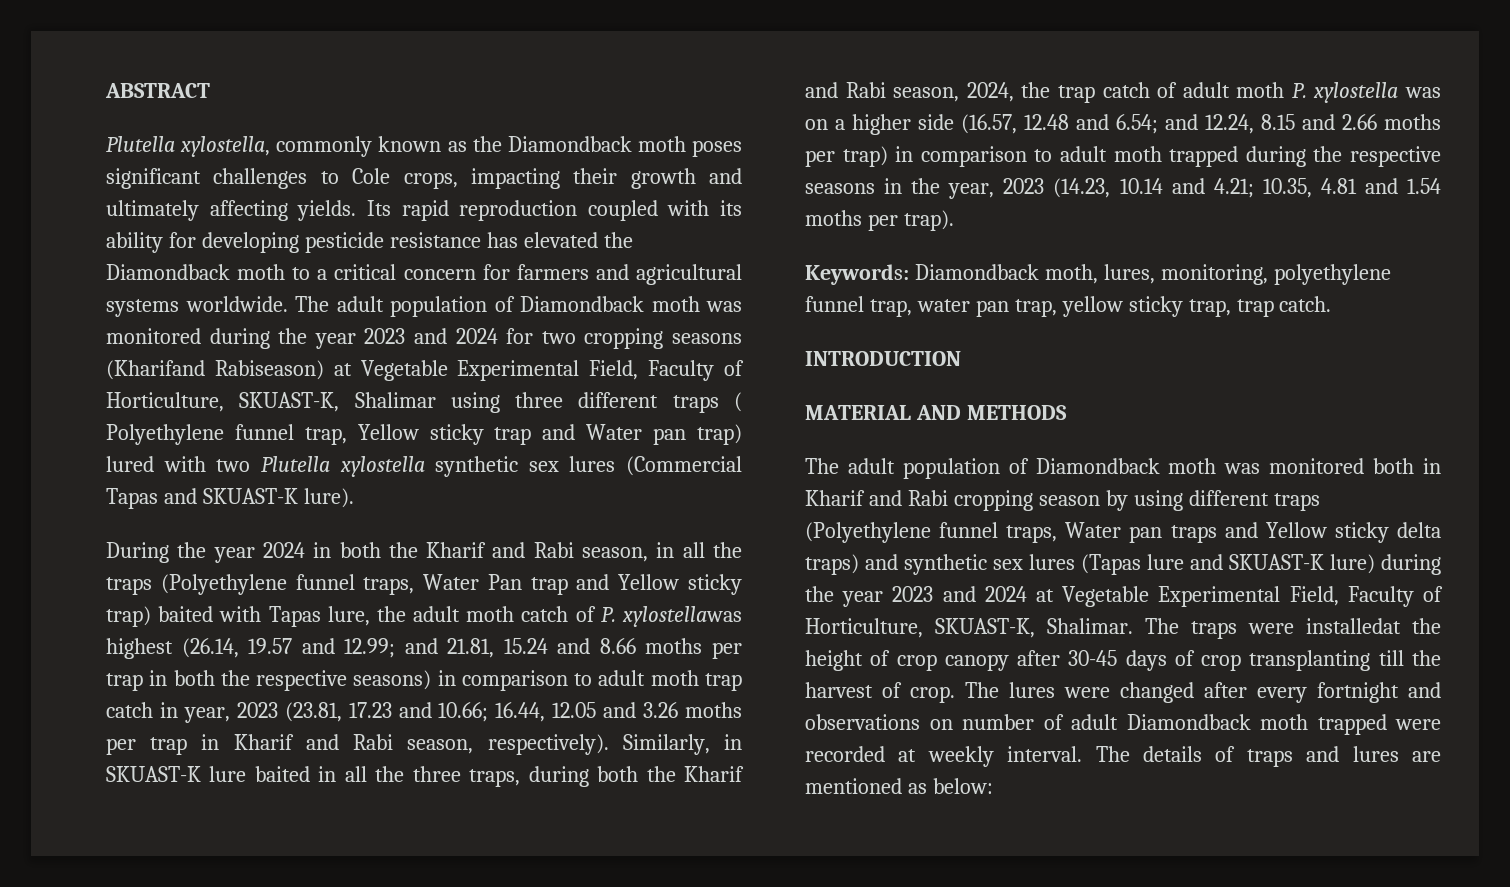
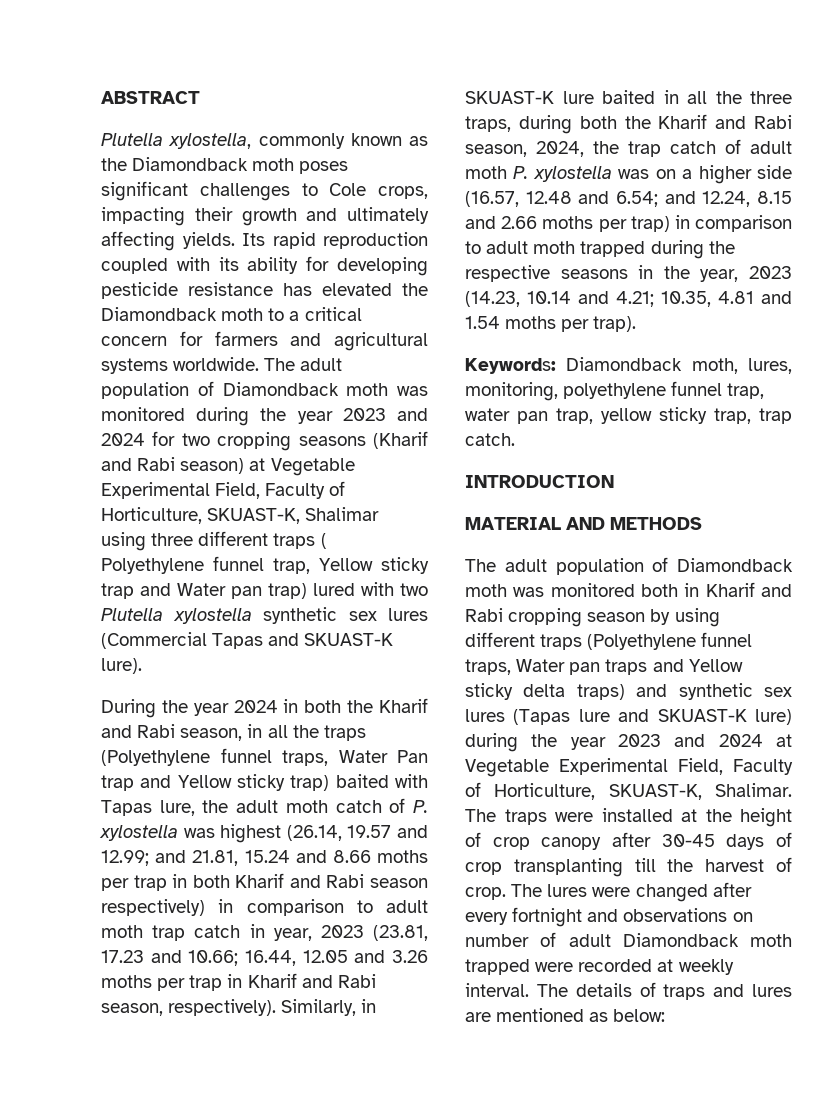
- The adult population of Diamondback moth was monitored during the year 2023 and 2024 for two cropping seasons (Kharifand Rabiseason) at Vegetable Experimental Field, Faculty of Horticulture, SKUAST-K, Shalimar using three different traps ( Polyethylene funnel trap, Yellow sticky trap and Water pan trap) lured with two Plutella xylostella synthetic sex lures (Commercial Tapas and SKUAST-K lure).
+ The adult population of Diamondback moth was monitored during the year 2023 and 2024 for two cropping seasons (Kharif and Rabi season) at Vegetable Experimental Field, Faculty of Horticulture, SKUAST-K, Shalimar using three different traps ( Polyethylene funnel trap, Yellow sticky trap and Water pan trap) lured with two Plutella xylostella synthetic sex lures (Commercial Tapas and SKUAST-K lure).
- During the year 2024 in both the Kharif and Rabi season, in all the traps (Polyethylene funnel traps, Water Pan trap and Yellow sticky trap) baited with Tapas lure, the adult moth catch of P. xylostellawas highest (26.14, 19.57 and 12.99;
+ During the year 2024 in both the Kharif and Rabi season, in all the traps (Polyethylene funnel traps, Water Pan trap and Yellow sticky trap) baited with Tapas lure, the adult moth catch of P. xylostella was highest (26.14, 19.57 and 12.99;
- and 21.81, 15.24 and 8.66 moths per trap in both the respective seasons) in comparison to adult moth trap catch in year, 2023 (23.81, 17.23 and 10.66;
+ and 21.81, 15.24 and 8.66 moths per trap in both Kharif and Rabi season respectively) in comparison to adult moth trap catch in year, 2023 (23.81, 17.23 and 10.66;
- The traps were installedat the height of crop canopy after 30-45 days of crop transplanting till the harvest of crop.
+ The traps were installed at the height of crop canopy after 30-45 days of crop transplanting till the harvest of crop.

